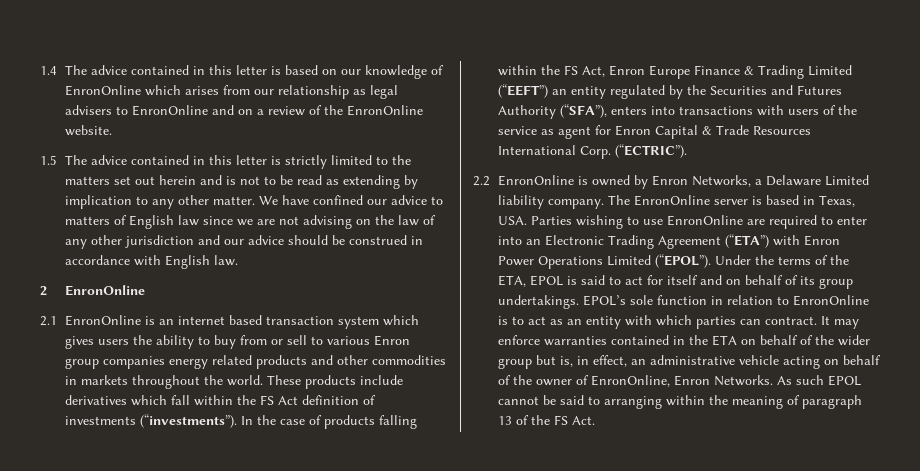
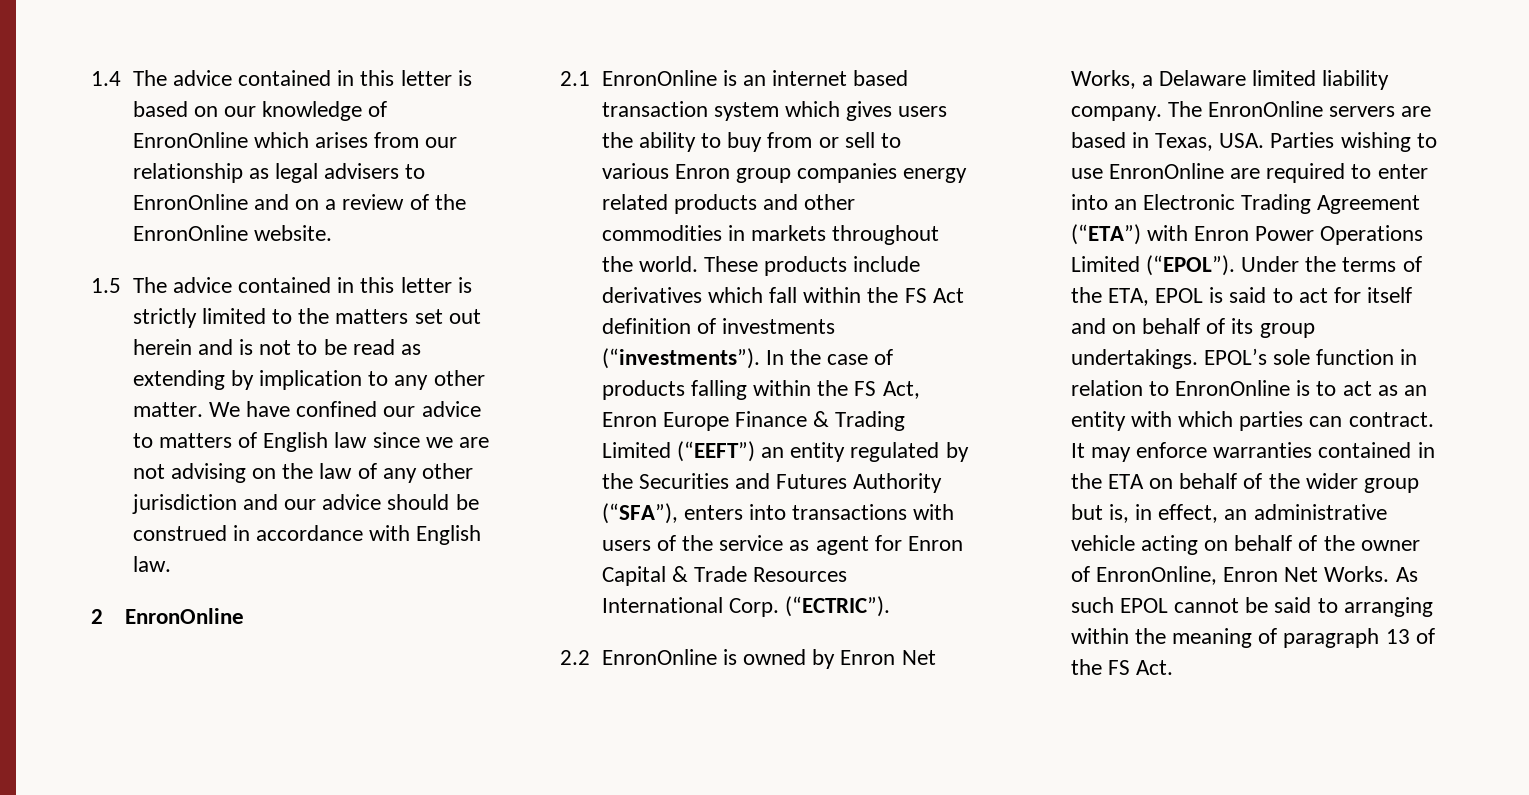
- 2.2 EnronOnline is owned by Enron Networks, a Delaware Limited liability company.
+ 2.2 EnronOnline is owned by Enron Net Works, a Delaware limited liability company.
- The EnronOnline server is based in Texas, USA. Parties wishing to use EnronOnline are required to enter into an Electronic Trading Agreement (“ETA”) with Enron Power Operations Limited (“EPOL”).
+ The EnronOnline servers are based in Texas, USA. Parties wishing to use EnronOnline are required to enter into an Electronic Trading Agreement (“ETA”) with Enron Power Operations Limited (“EPOL”).
- It may enforce warranties contained in the ETA on behalf of the wider group but is, in effect, an administrative vehicle acting on behalf of the owner of EnronOnline, Enron Networks.
+ It may enforce warranties contained in the ETA on behalf of the wider group but is, in effect, an administrative vehicle acting on behalf of the owner of EnronOnline, Enron Net Works.

